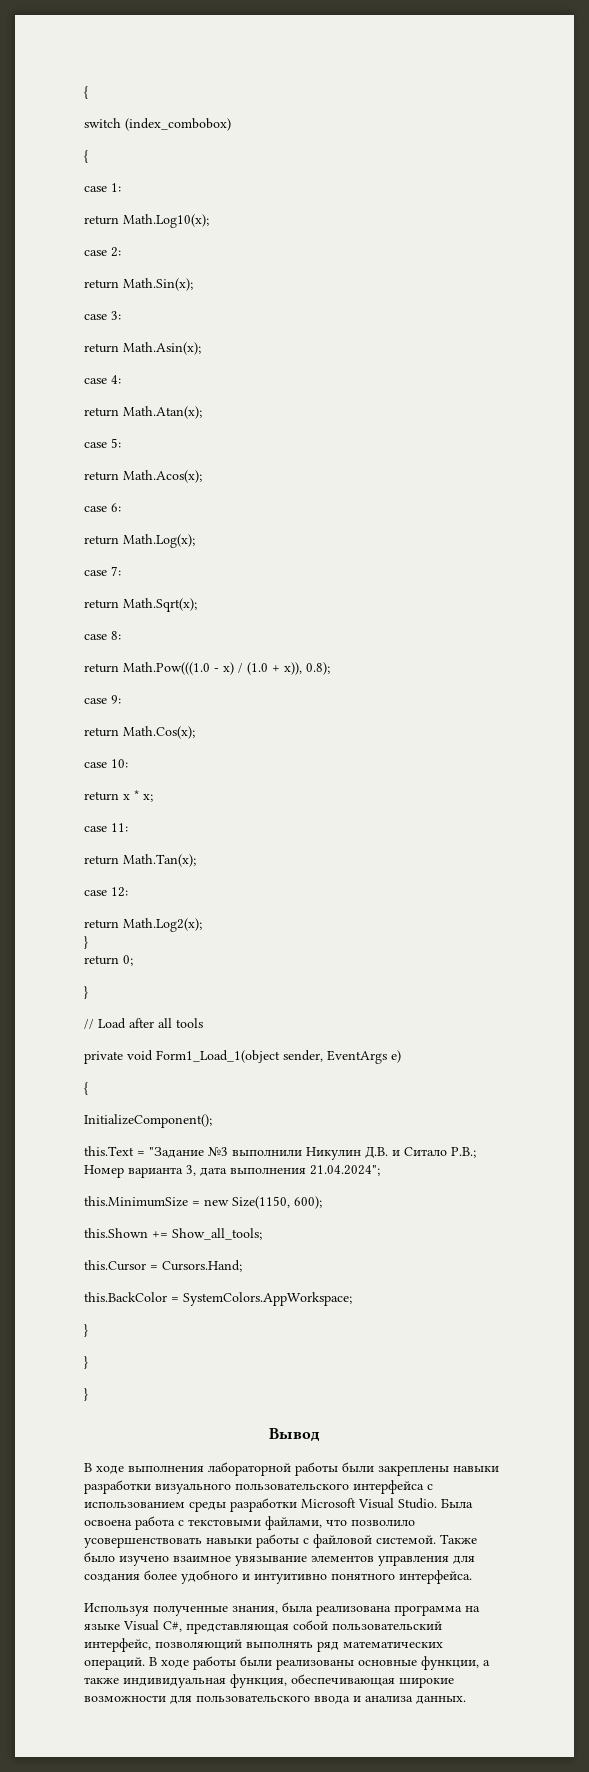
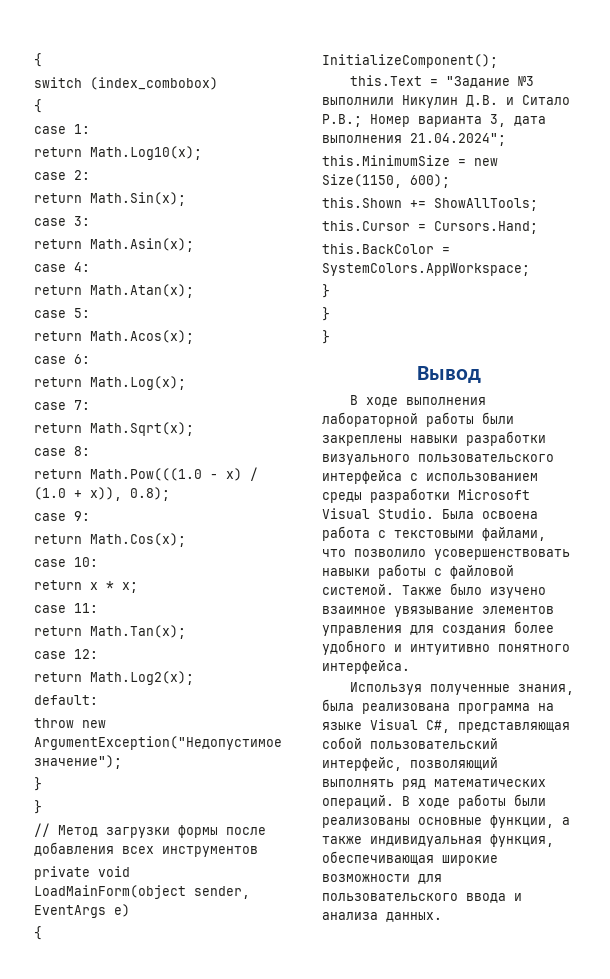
  return Math.Log2(x);
+ default:
+ throw new ArgumentException("Недопустимое значение");
  }
- return 0;
- // Load after all tools
+ // Метод загрузки формы после добавления всех инструментов
- private void Form1_Load_1(object sender, EventArgs e)
+ private void LoadMainForm(object sender, EventArgs e)
- this.Shown += Show_all_tools;
+ this.Shown += ShowAllTools;

